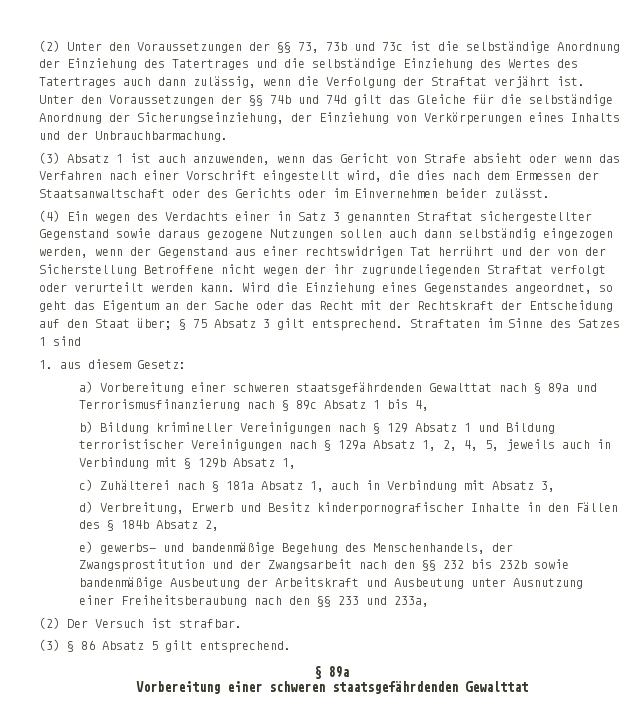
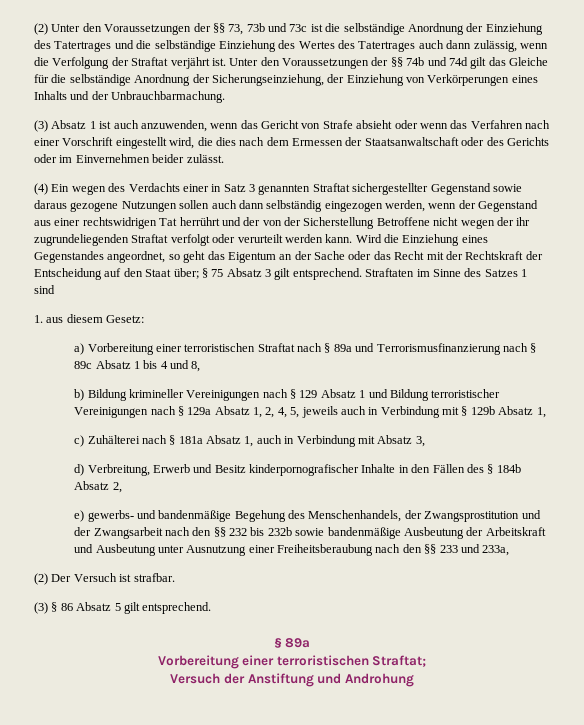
- a) Vorbereitung einer schweren staatsgefährdenden Gewalttat nach § 89a und Terrorismusfinanzierung nach § 89c Absatz 1 bis 4,
+ a) Vorbereitung einer terroristischen Straftat nach § 89a und Terrorismusfinanzierung nach § 89c Absatz 1 bis 4 und 8,
  (3) § 86 Absatz 5 gilt entsprechend.
  § 89a
- Vorbereitung einer schweren staatsgefährdenden Gewalttat
+ Vorbereitung einer terroristischen Straftat;
+ Versuch der Anstiftung und Androhung

